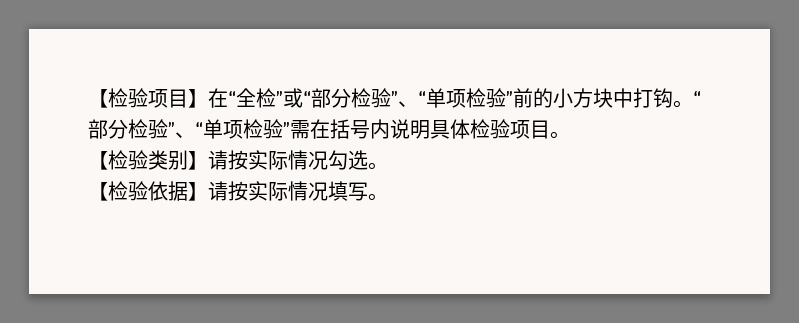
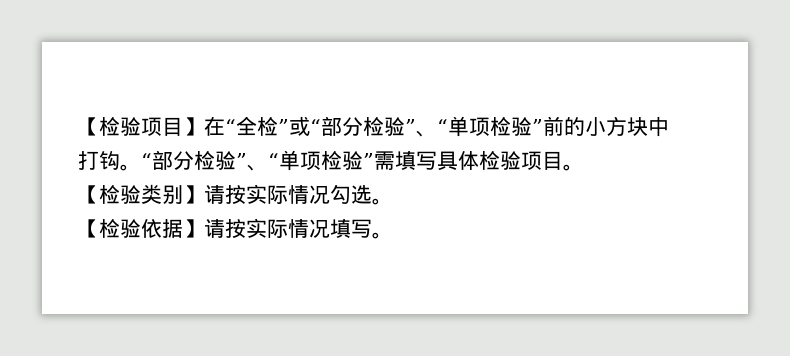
- “部分检验”、“单项检验”需在括号内说明具体检验项目。
+ “部分检验”、“单项检验”需填写具体检验项目。

